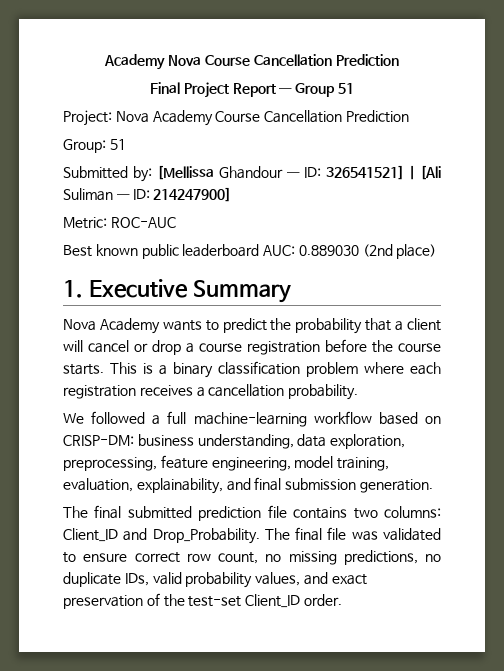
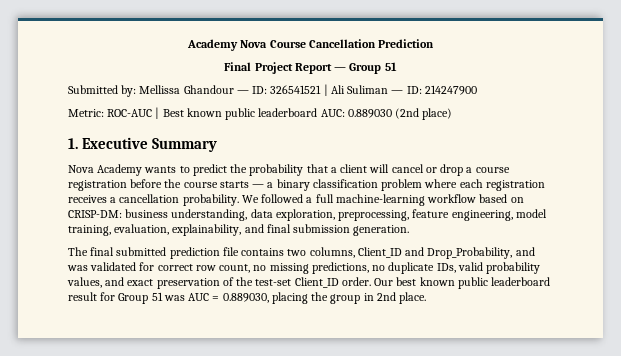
- Project: Nova Academy Course Cancellation Prediction
- Group: 51
- Submitted by: [Mellissa Ghandour — ID: 326541521] | [Ali Suliman — ID: 214247900]
+ Submitted by: Mellissa Ghandour — ID: 326541521 | Ali Suliman — ID: 214247900
- Metric: ROC-AUC
- Best known public leaderboard AUC: 0.889030 (2nd place)
+ Metric: ROC-AUC | Best known public leaderboard AUC: 0.889030 (2nd place)
- Nova Academy wants to predict the probability that a client will cancel or drop a course registration before the course starts. This is a binary classification problem where each registration receives a cancellation probability.
- We followed a full machine-learning workflow based on CRISP-DM: business understanding, data exploration, preprocessing, feature engineering, model training, evaluation, explainability, and final submission generation.
+ Nova Academy wants to predict the probability that a client will cancel or drop a course registration before the course starts — a binary classification problem where each registration receives a cancellation probability. We followed a full machine-learning workflow based on CRISP-DM: business understanding, data exploration, preprocessing, feature engineering, model training, evaluation, explainability, and final submission generation.
- The final submitted prediction file contains two columns: Client_ID and Drop_Probability. The final file was validated to ensure correct row count, no missing predictions, no duplicate IDs, valid probability values, and exact preservation of the test-set Client_ID order.
+ The final submitted prediction file contains two columns, Client_ID and Drop_Probability, and was validated for correct row count, no missing predictions, no duplicate IDs, valid probability values, and exact preservation of the test-set Client_ID order.
+ Our best known public leaderboard result for Group 51 was AUC = 0.889030, placing the group in 2nd place.

